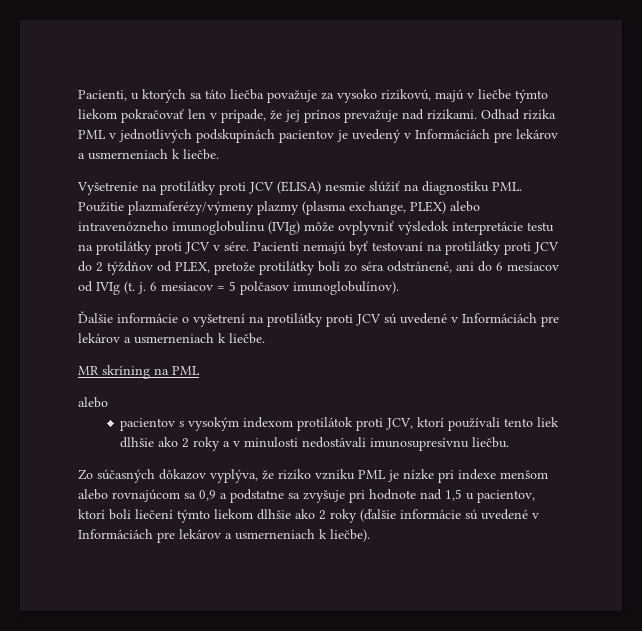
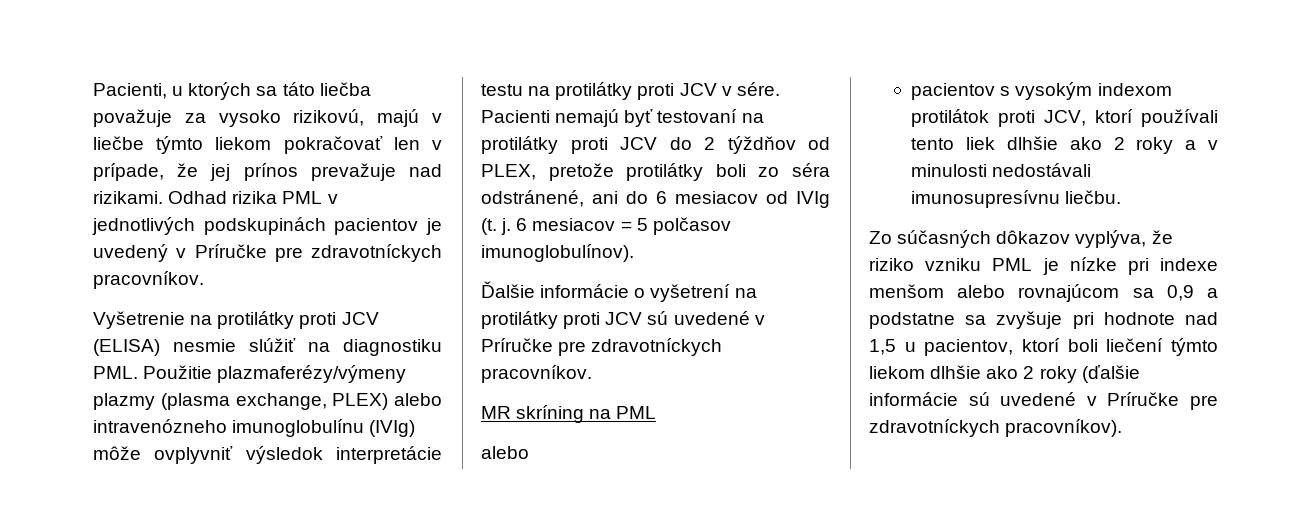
- Odhad rizika PML v jednotlivých podskupinách pacientov je uvedený v Informáciách pre lekárov a usmerneniach k liečbe.
+ Odhad rizika PML v jednotlivých podskupinách pacientov je uvedený v Príručke pre zdravotníckych pracovníkov.
- Ďalšie informácie o vyšetrení na protilátky proti JCV sú uvedené v Informáciách pre lekárov a usmerneniach k liečbe.
+ Ďalšie informácie o vyšetrení na protilátky proti JCV sú uvedené v Príručke pre zdravotníckych pracovníkov.
- Zo súčasných dôkazov vyplýva, že riziko vzniku PML je nízke pri indexe menšom alebo rovnajúcom sa 0,9 a podstatne sa zvyšuje pri hodnote nad 1,5 u pacientov, ktorí boli liečení týmto liekom dlhšie ako 2 roky (ďalšie informácie sú uvedené v Informáciách pre lekárov a usmerneniach k liečbe).
+ Zo súčasných dôkazov vyplýva, že riziko vzniku PML je nízke pri indexe menšom alebo rovnajúcom sa 0,9 a podstatne sa zvyšuje pri hodnote nad 1,5 u pacientov, ktorí boli liečení týmto liekom dlhšie ako 2 roky (ďalšie informácie sú uvedené v Príručke pre zdravotníckych pracovníkov).

